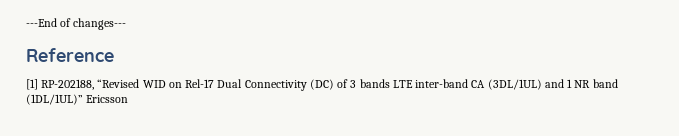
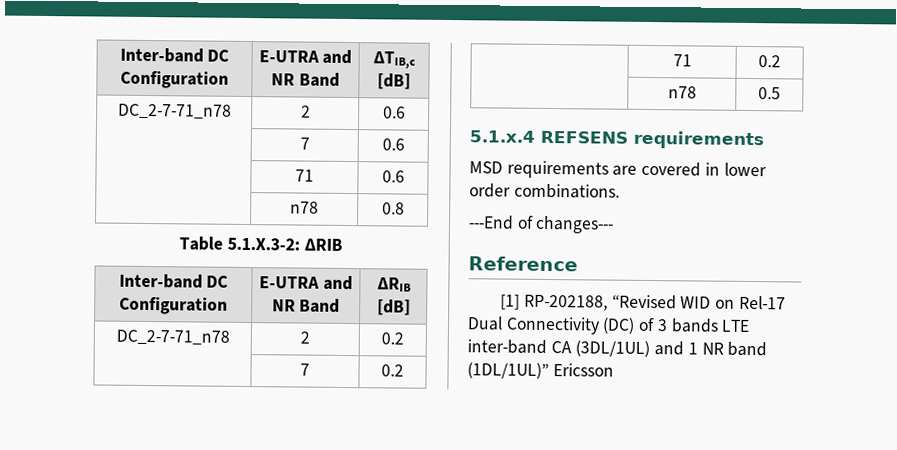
+ Inter-band DC Configuration | E-UTRA and NR Band | ΔTIB,c [dB]
+ DC_2-7-71_n78 | 2 | 0.6
+ | 7 | 0.6
+ | 71 | 0.6
+ | n78 | 0.8
+ Table 5.1.X.3-2: ΔRIB
+ Inter-band DC Configuration | E-UTRA and NR Band | ΔRIB [dB]
+ DC_2-7-71_n78 | 2 | 0.2
+ | 7 | 0.2
+ | 71 | 0.2
+ | n78 | 0.5
+ 5.1.x.4 REFSENS requirements
+ MSD requirements are covered in lower order combinations.

